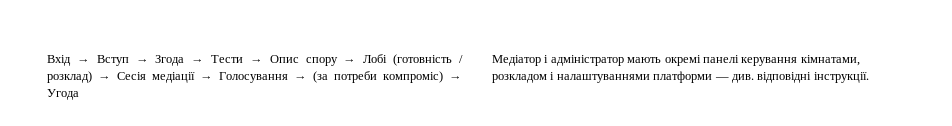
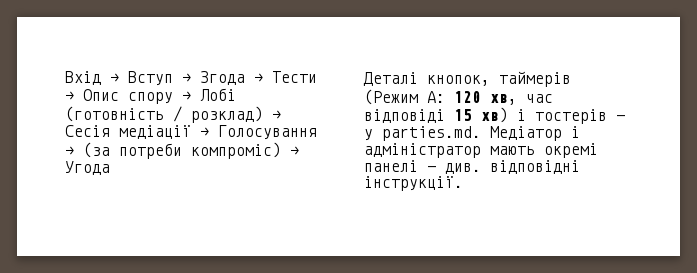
- Медіатор і адміністратор мають окремі панелі керування кімнатами, розкладом і налаштуваннями платформи — див. відповідні інструкції.
+ Деталі кнопок, таймерів (Режим A: 120 хв, час відповіді 15 хв) і тостерів — у parties.md. Медіатор і адміністратор мають окремі панелі — див. відповідні інструкції.

